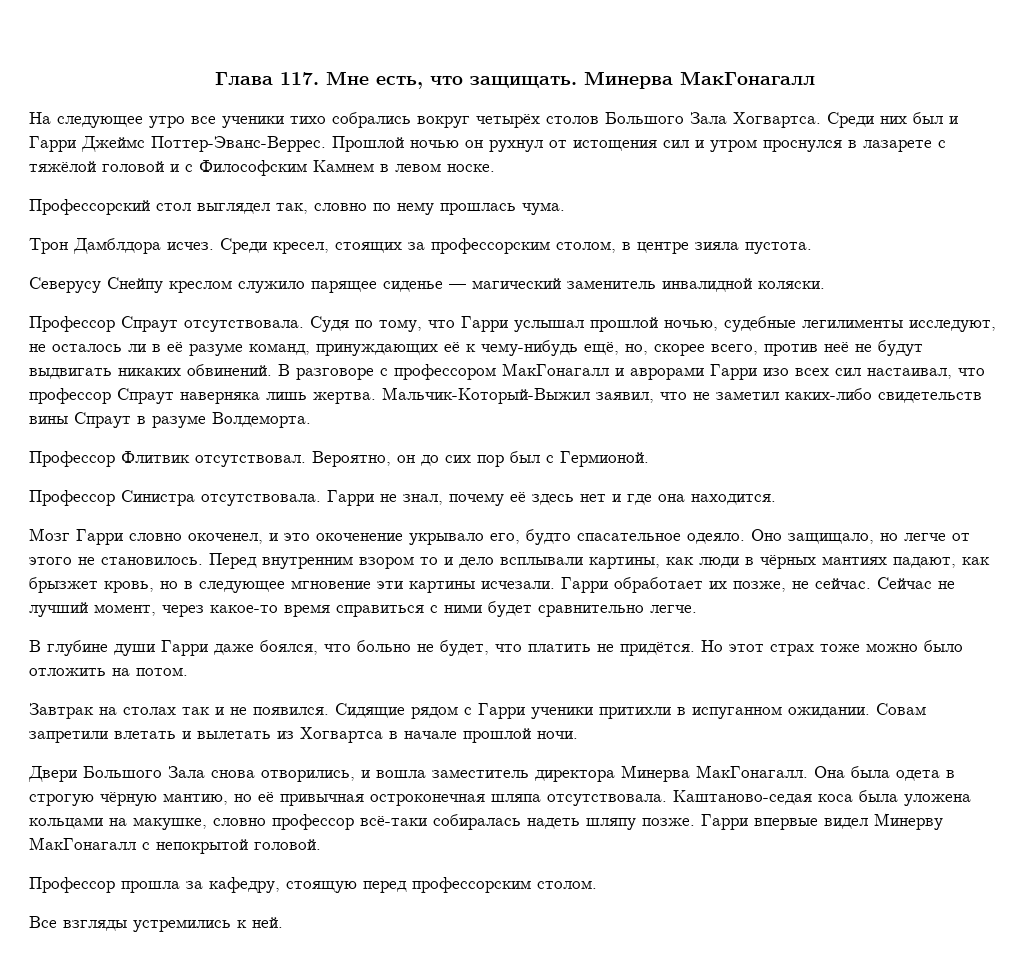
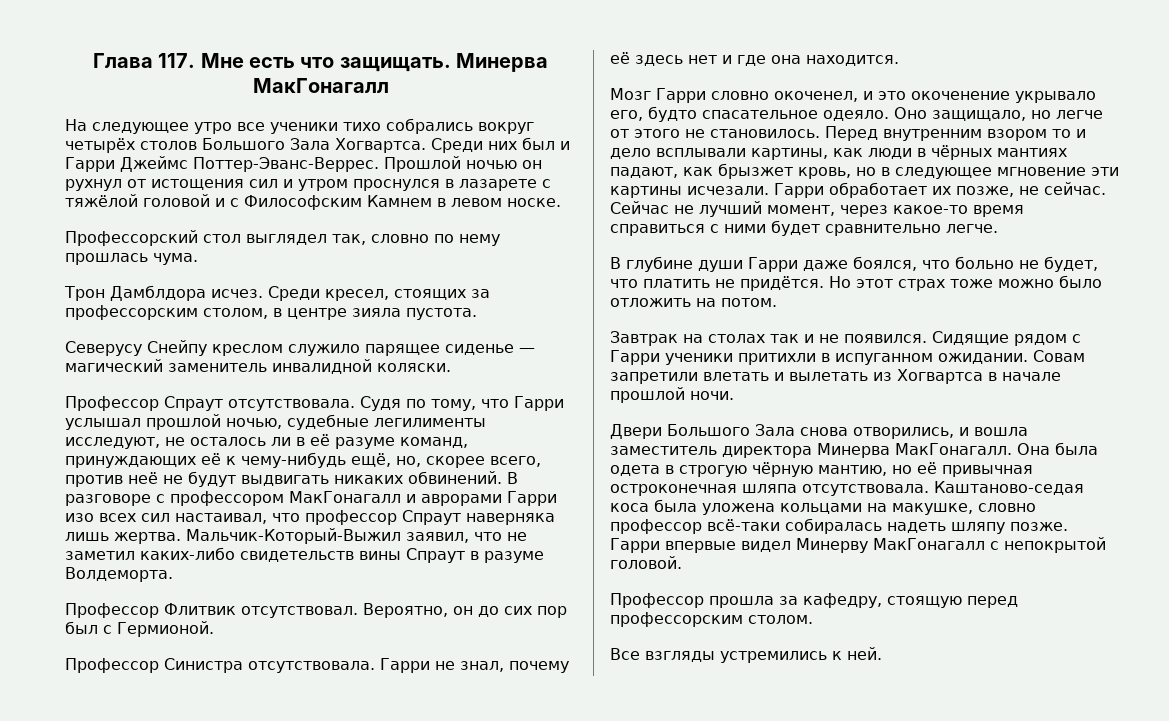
- Глава 117. Мне есть, что защищать.
+ Глава 117. Мне есть что защищать.

